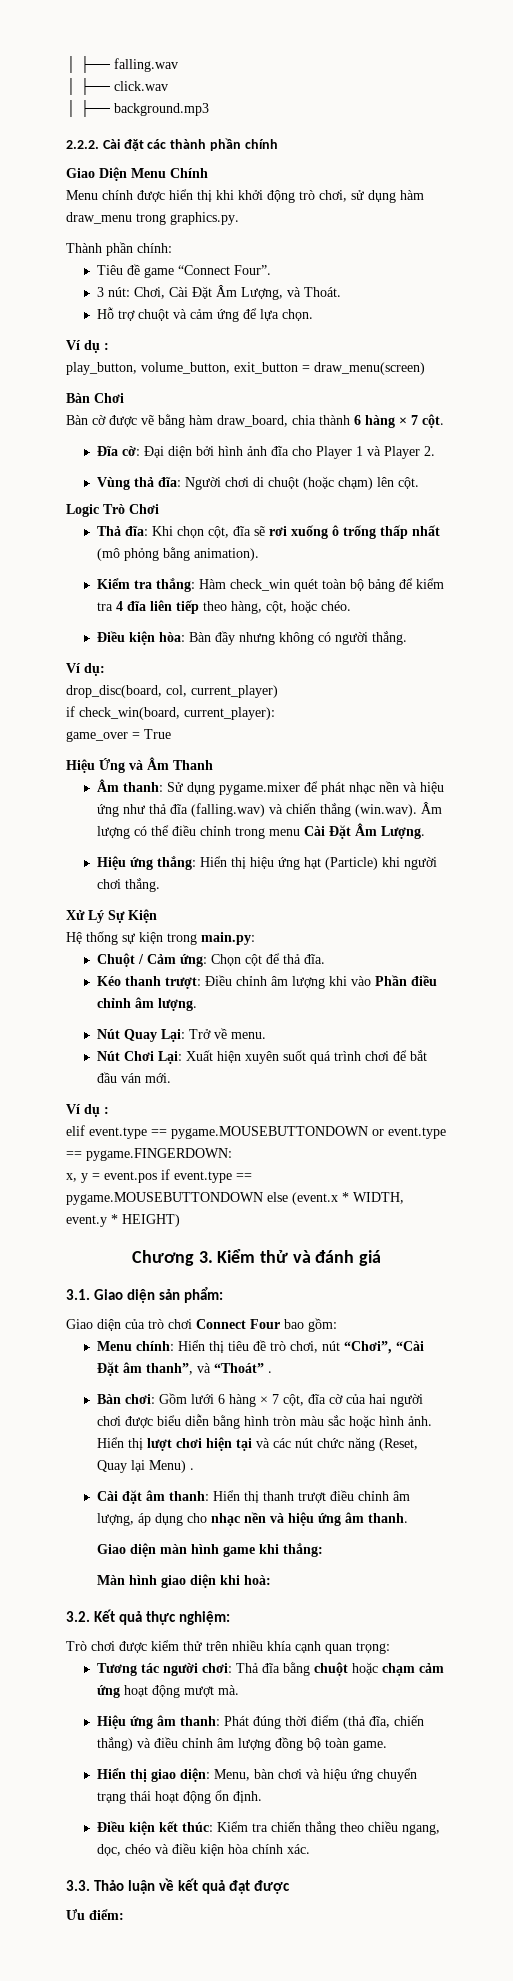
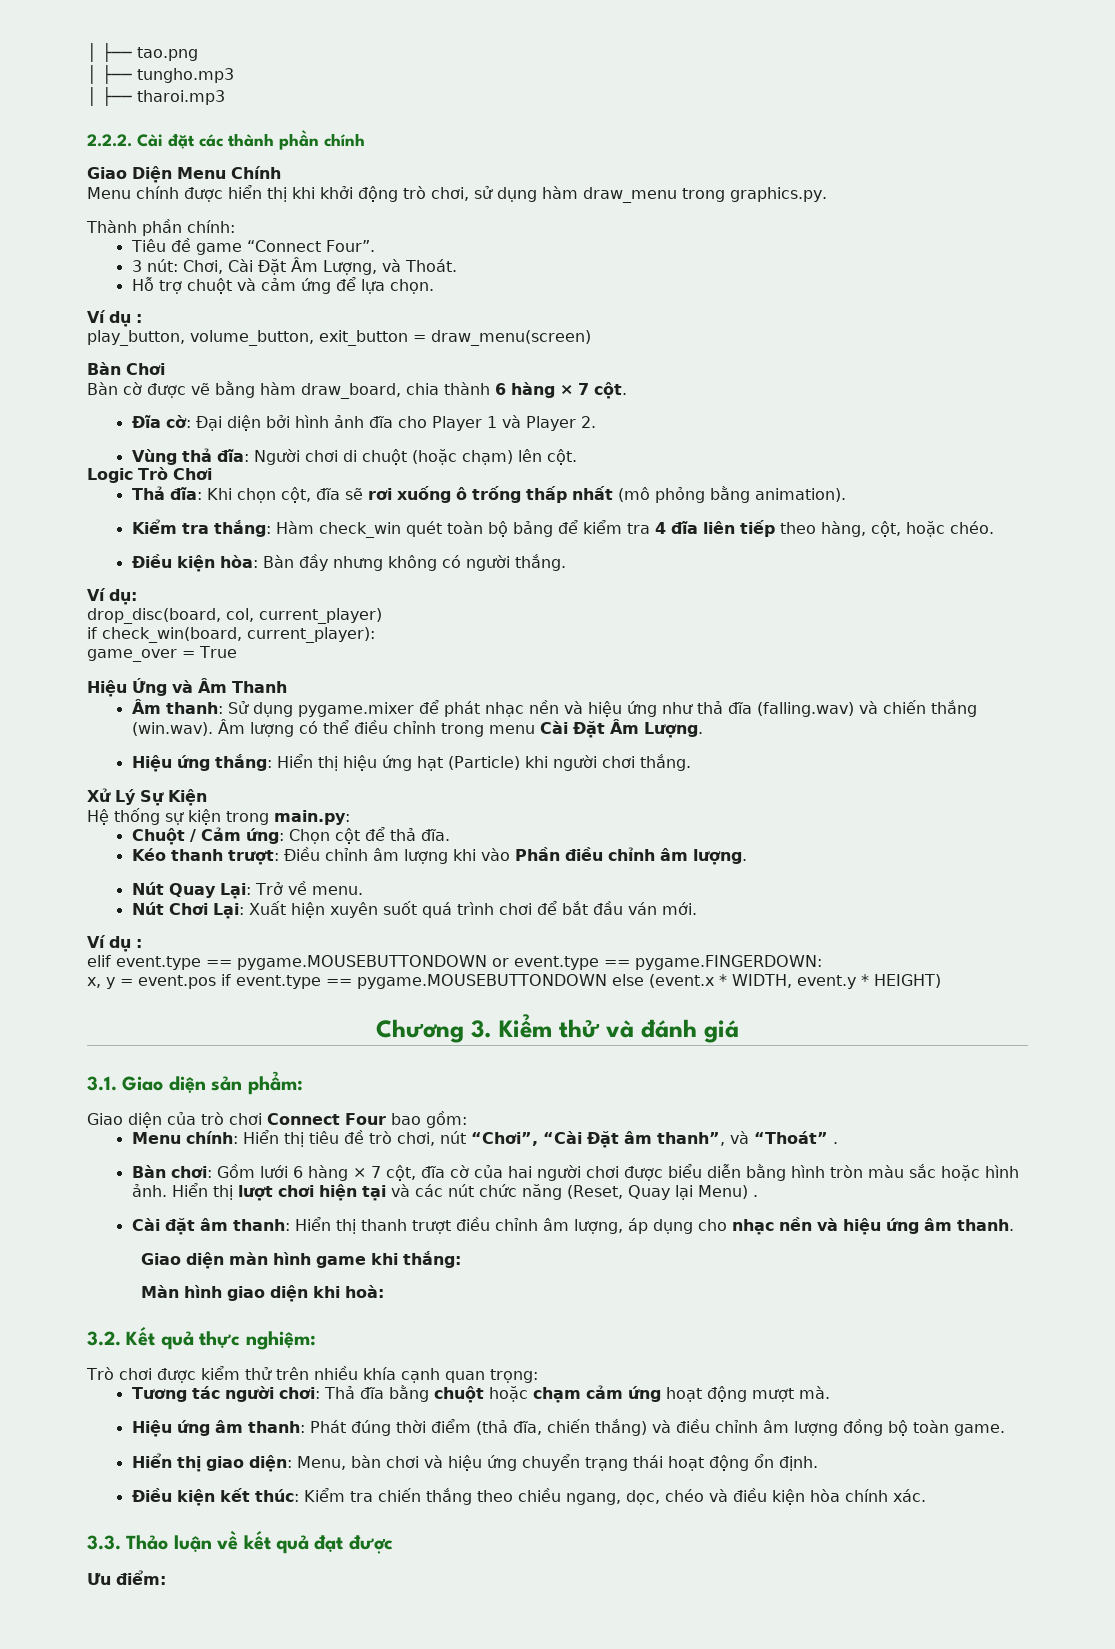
- │ ├── falling.wav
- │ ├── click.wav
- │ ├── background.mp3
+ │ ├── tao.png
+ │ ├── tungho.mp3
+ │ ├── tharoi.mp3

